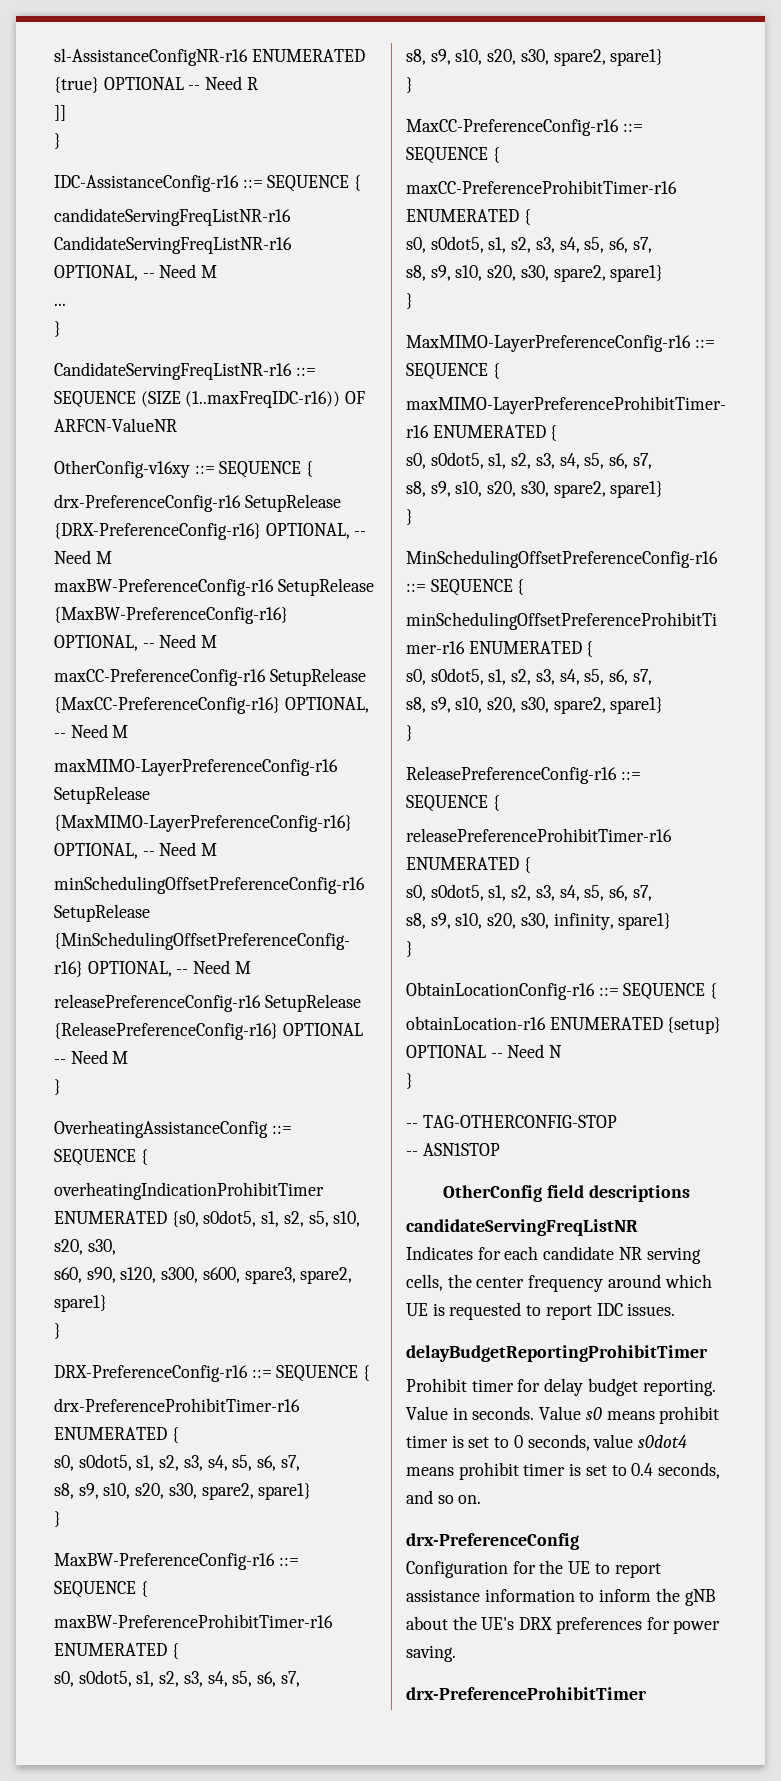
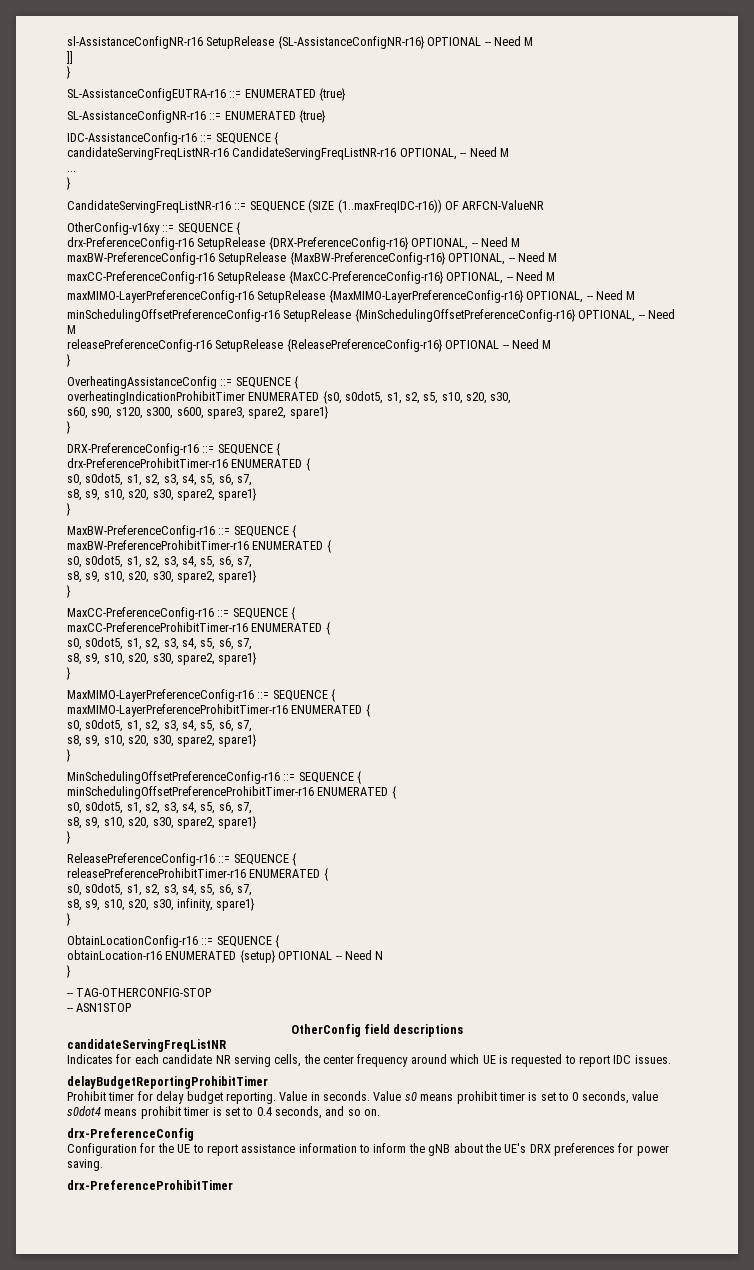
- sl-AssistanceConfigNR-r16 ENUMERATED {true} OPTIONAL -- Need R
+ sl-AssistanceConfigNR-r16 SetupRelease {SL-AssistanceConfigNR-r16} OPTIONAL -- Need M
+ SL-AssistanceConfigEUTRA-r16 ::= ENUMERATED {true}
+ SL-AssistanceConfigNR-r16 ::= ENUMERATED {true}

